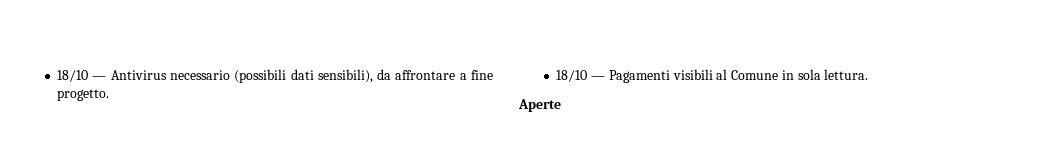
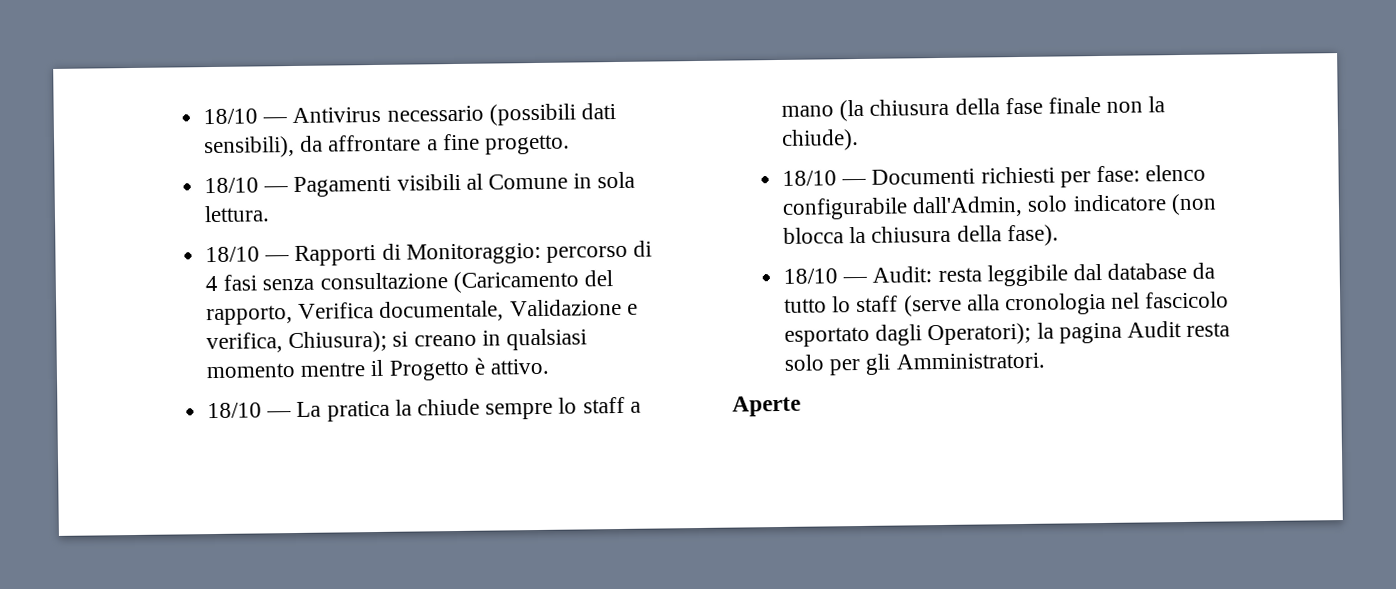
+ 18/10 — Rapporti di Monitoraggio: percorso di 4 fasi senza consultazione (Caricamento del rapporto, Verifica documentale, Validazione e verifica, Chiusura); si creano in qualsiasi momento mentre il Progetto è attivo.
+ 18/10 — La pratica la chiude sempre lo staff a mano (la chiusura della fase finale non la chiude).
+ 18/10 — Documenti richiesti per fase: elenco configurabile dall'Admin, solo indicatore (non blocca la chiusura della fase).
+ 18/10 — Audit: resta leggibile dal database da tutto lo staff (serve alla cronologia nel fascicolo esportato dagli Operatori); la pagina Audit resta solo per gli Amministratori.

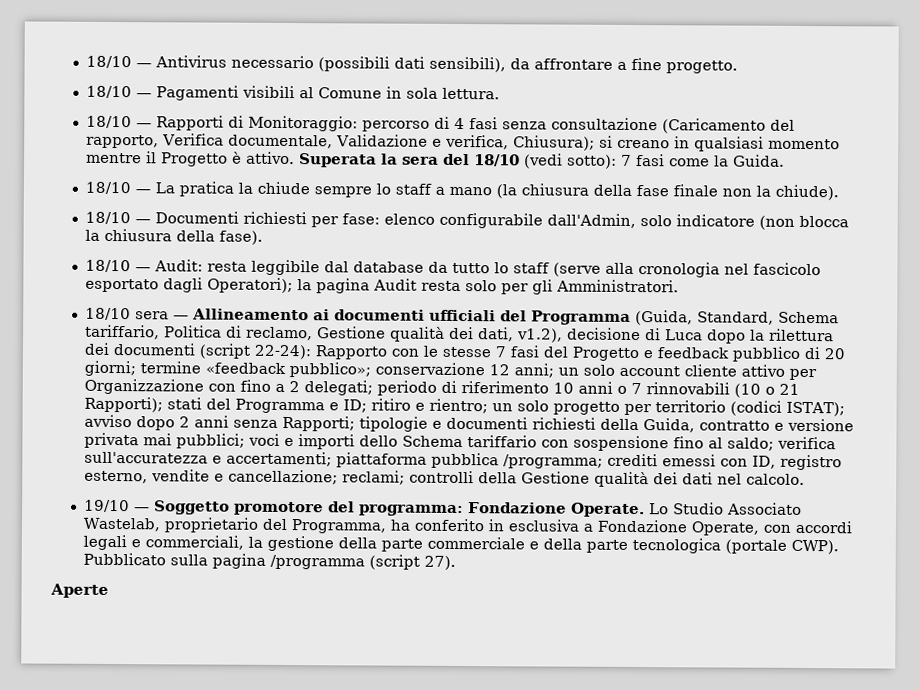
+ Superata la sera del 18/10 (vedi sotto): 7 fasi come la Guida.
+ 18/10 sera — Allineamento ai documenti ufficiali del Programma (Guida, Standard, Schema tariffario, Politica di reclamo, Gestione qualità dei dati, v1.2), decisione di Luca dopo la rilettura dei documenti (script 22-24): Rapporto con le stesse 7 fasi del Progetto e feedback pubblico di 20 giorni; termine «feedback pubblico»; conservazione 12 anni; un solo account cliente attivo per Organizzazione con fino a 2 delegati; periodo di riferimento 10 anni o 7 rinnovabili (10 o 21 Rapporti); stati del Programma e ID; ritiro e rientro; un solo progetto per territorio (codici ISTAT); avviso dopo 2 anni senza Rapporti; tipologie e documenti richiesti della Guida, contratto e versione privata mai pubblici; voci e importi dello Schema tariffario con sospensione fino al saldo; verifica sull'accuratezza e accertamenti; piattaforma pubblica /programma; crediti emessi con ID, registro esterno, vendite e cancellazione; reclami; controlli della Gestione qualità dei dati nel calcolo.
+ 19/10 — Soggetto promotore del programma: Fondazione Operate. Lo Studio Associato Wastelab, proprietario del Programma, ha conferito in esclusiva a Fondazione Operate, con accordi legali e commerciali, la gestione della parte commerciale e della parte tecnologica (portale CWP). Pubblicato sulla pagina /programma (script 27).

